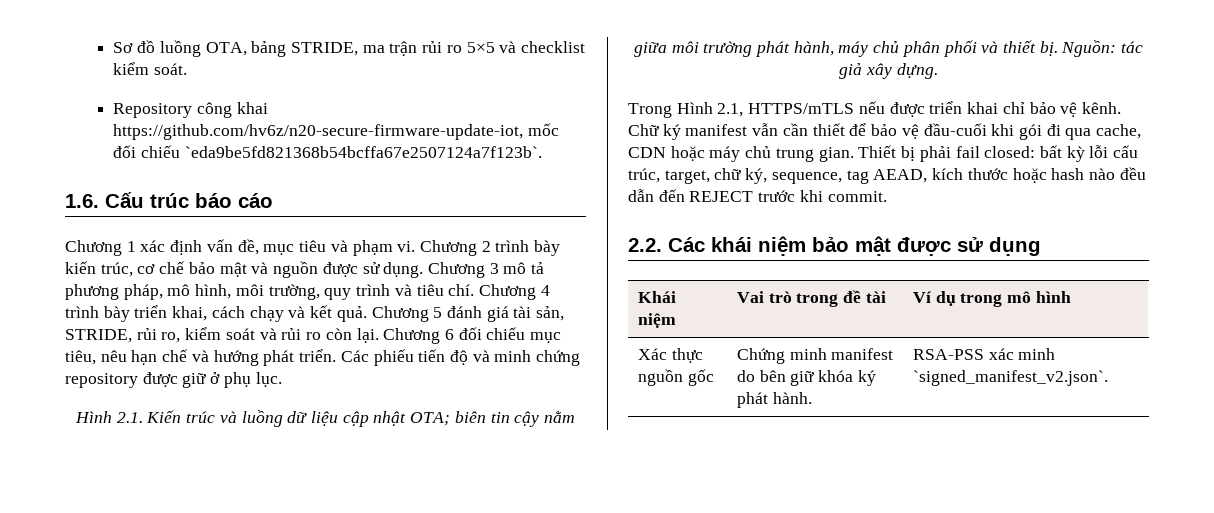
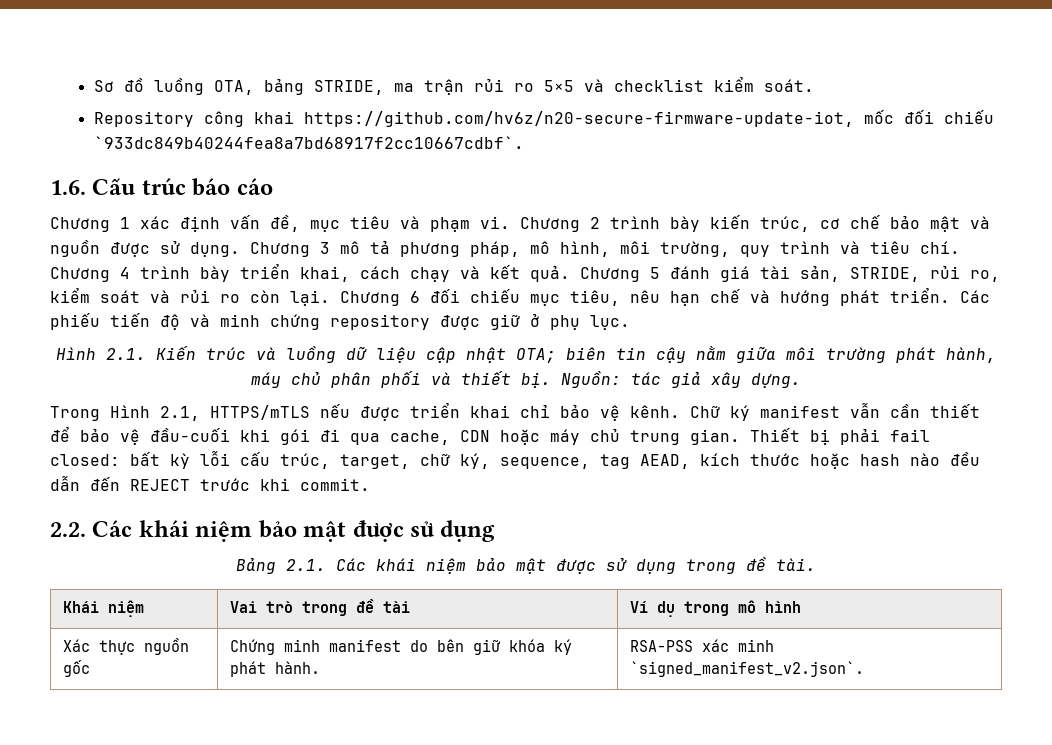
- Repository công khai https://github.com/hv6z/n20-secure-firmware-update-iot, mốc đối chiếu `eda9be5fd821368b54bcffa67e2507124a7f123b`.
+ Repository công khai https://github.com/hv6z/n20-secure-firmware-update-iot, mốc đối chiếu `933dc849b40244fea8a7bd68917f2cc10667cdbf`.
+ Bảng 2.1. Các khái niệm bảo mật được sử dụng trong đề tài.

